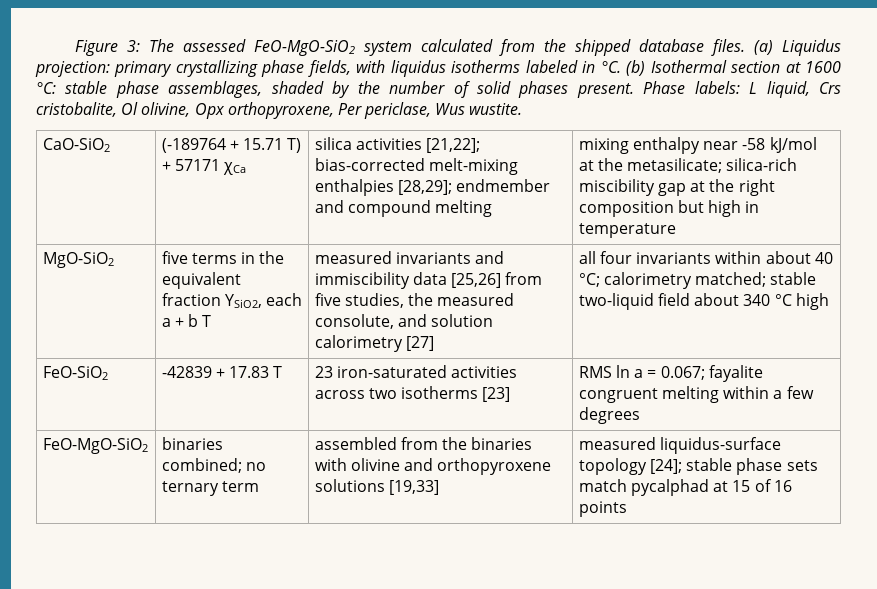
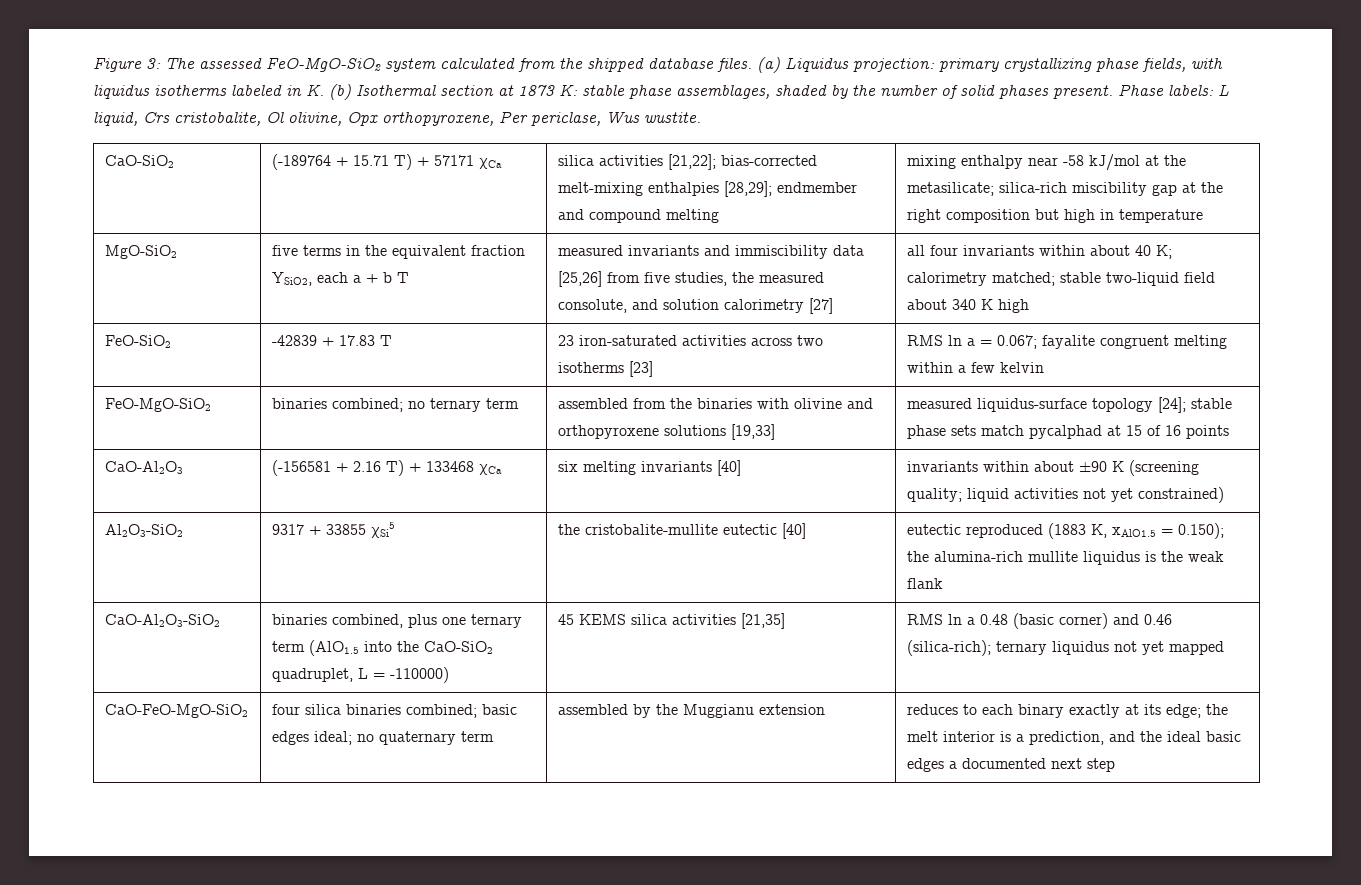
- (a) Liquidus projection: primary crystallizing phase fields, with liquidus isotherms labeled in °C. (b) Isothermal section at 1600 °C: stable phase assemblages, shaded by the number of solid phases present.
+ (a) Liquidus projection: primary crystallizing phase fields, with liquidus isotherms labeled in K. (b) Isothermal section at 1873 K: stable phase assemblages, shaded by the number of solid phases present.
- all four invariants within about 40 °C; calorimetry matched; stable two-liquid field about 340 °C high
+ all four invariants within about 40 K; calorimetry matched; stable two-liquid field about 340 K high
- FeO-SiO2 | -42839 + 17.83 T | 23 iron-saturated activities across two isotherms [23] | RMS ln a = 0.067; fayalite congruent melting within a few degrees
+ FeO-SiO2 | -42839 + 17.83 T | 23 iron-saturated activities across two isotherms [23] | RMS ln a = 0.067; fayalite congruent melting within a few kelvin
+ CaO-Al2O3 | (-156581 + 2.16 T) + 133468 χCa | six melting invariants [40] | invariants within about ±90 K (screening quality; liquid activities not yet constrained)
+ Al2O3-SiO2 | 9317 + 33855 χSi5 | the cristobalite-mullite eutectic [40] | eutectic reproduced (1883 K, xAlO1.5 = 0.150); the alumina-rich mullite liquidus is the weak flank
+ CaO-Al2O3-SiO2 | binaries combined, plus one ternary term (AlO1.5 into the CaO-SiO2 quadruplet, L = -110000) | 45 KEMS silica activities [21,35] | RMS ln a 0.48 (basic corner) and 0.46 (silica-rich); ternary liquidus not yet mapped
+ CaO-FeO-MgO-SiO2 | four silica binaries combined; basic edges ideal; no quaternary term | assembled by the Muggianu extension | reduces to each binary exactly at its edge; the melt interior is a prediction, and the ideal basic edges a documented next step

